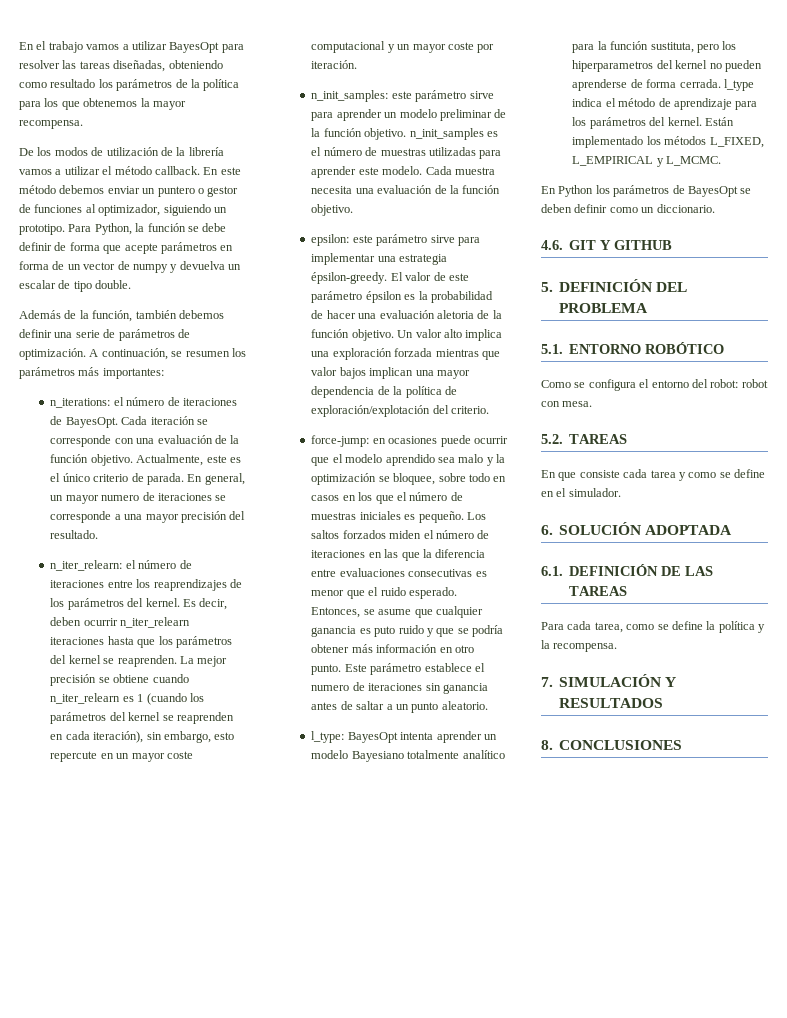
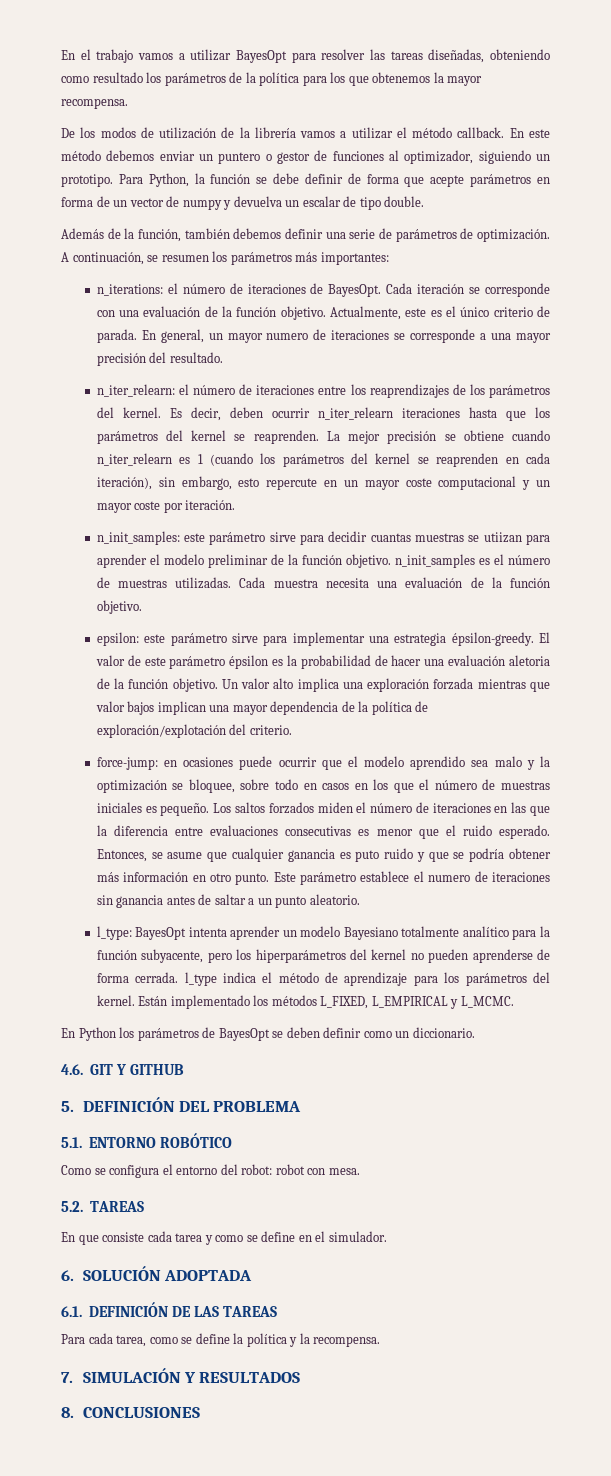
- n_init_samples: este parámetro sirve para aprender un modelo preliminar de la función objetivo. n_init_samples es el número de muestras utilizadas para aprender este modelo.
+ n_init_samples: este parámetro sirve para decidir cuantas muestras se utiizan para aprender el modelo preliminar de la función objetivo. n_init_samples es el número de muestras utilizadas.
- l_type: BayesOpt intenta aprender un modelo Bayesiano totalmente analítico para la función sustituta, pero los hiperparametros del kernel no pueden aprenderse de forma cerrada. l_type indica el método de aprendizaje para los parámetros del kernel.
+ l_type: BayesOpt intenta aprender un modelo Bayesiano totalmente analítico para la función subyacente, pero los hiperparámetros del kernel no pueden aprenderse de forma cerrada. l_type indica el método de aprendizaje para los parámetros del kernel.

